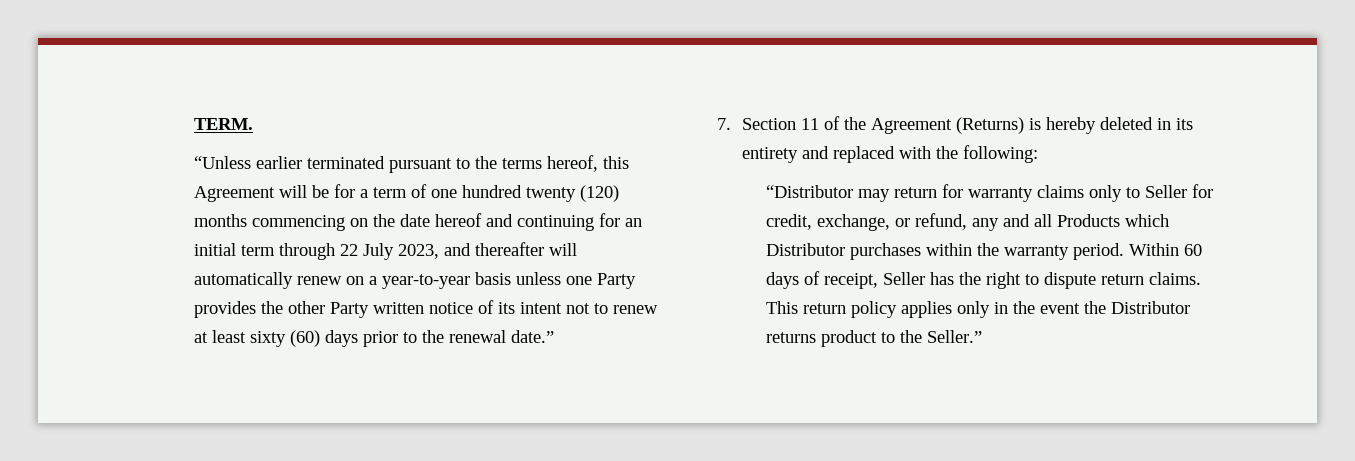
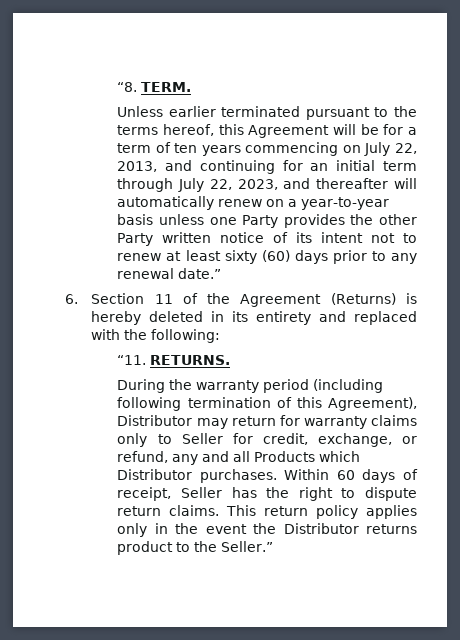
- TERM.
+ “8. TERM.
- “Unless earlier terminated pursuant to the terms hereof, this Agreement will be for a term of one hundred twenty (120) months commencing on the date hereof and continuing for an initial term through 22 July 2023, and thereafter will automatically renew on a year-to-year basis unless one Party provides the other Party written notice of its intent not to renew at least sixty (60) days prior to the renewal date.”
+ Unless earlier terminated pursuant to the terms hereof, this Agreement will be for a term of ten years commencing on July 22, 2013, and continuing for an initial term through July 22, 2023, and thereafter will automatically renew on a year-to-year basis unless one Party provides the other Party written notice of its intent not to renew at least sixty (60) days prior to any renewal date.”
- 7. Section 11 of the Agreement (Returns) is hereby deleted in its entirety and replaced with the following:
+ 6. Section 11 of the Agreement (Returns) is hereby deleted in its entirety and replaced with the following:
- “Distributor may return for warranty claims only to Seller for credit, exchange, or refund, any and all Products which Distributor purchases within the warranty period.
+ “11. RETURNS.
+ During the warranty period (including following termination of this Agreement), Distributor may return for warranty claims only to Seller for credit, exchange, or refund, any and all Products which Distributor purchases.

